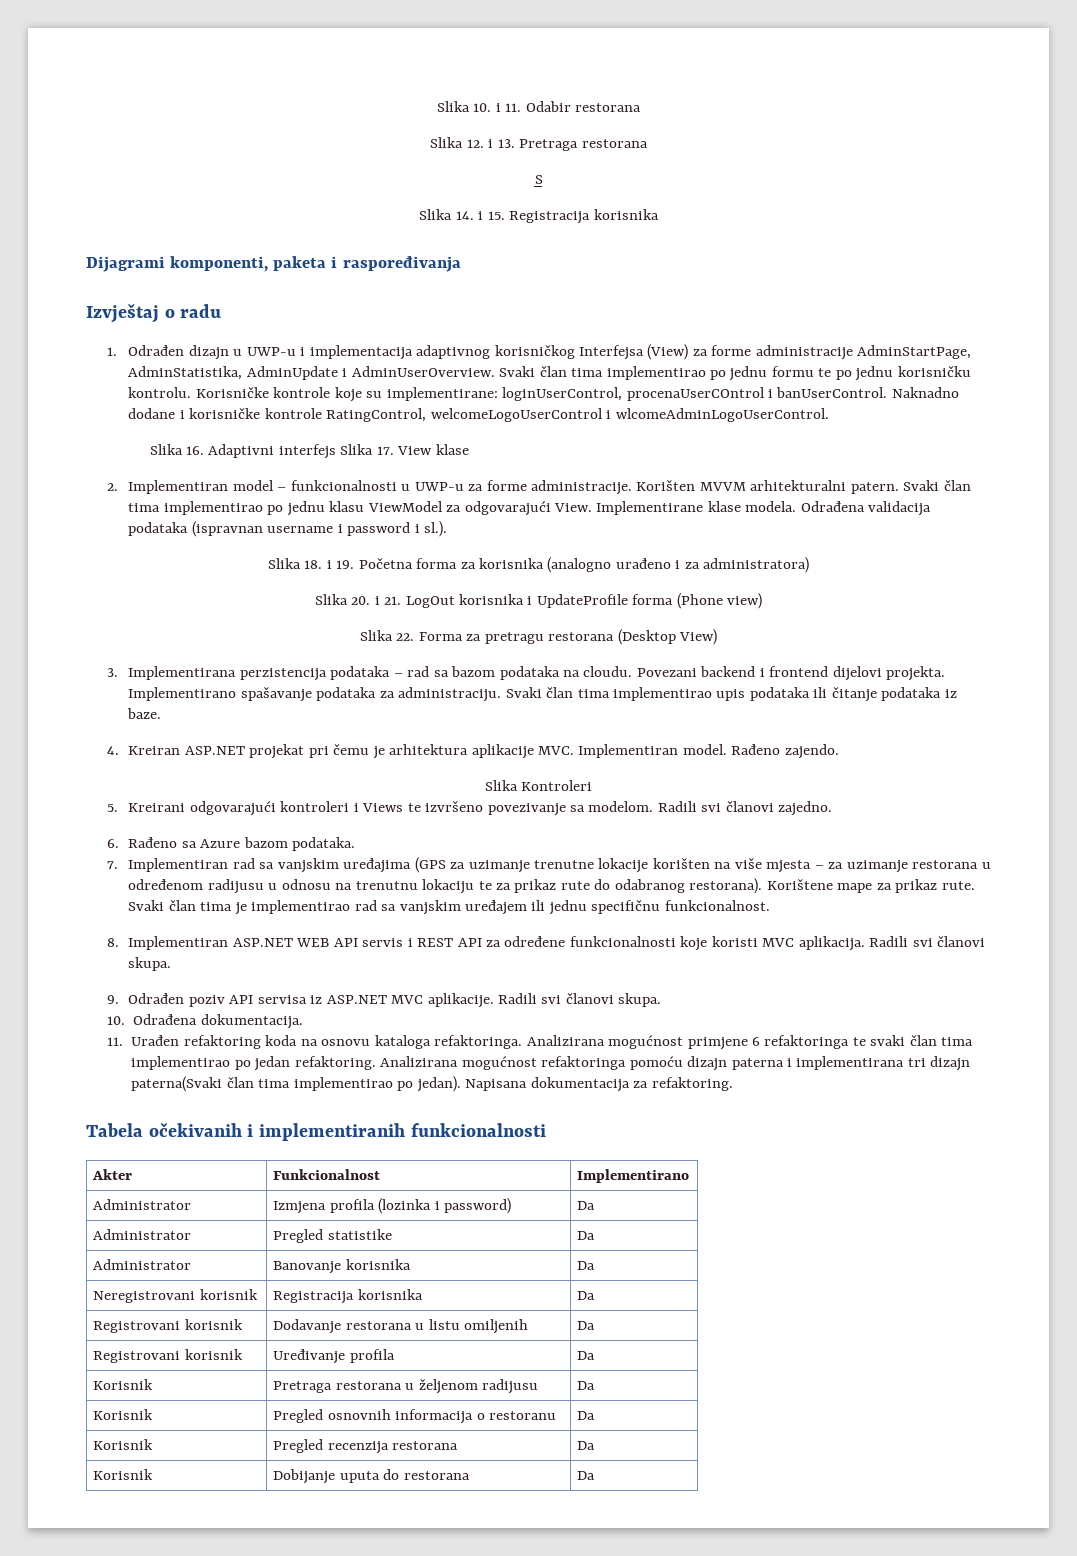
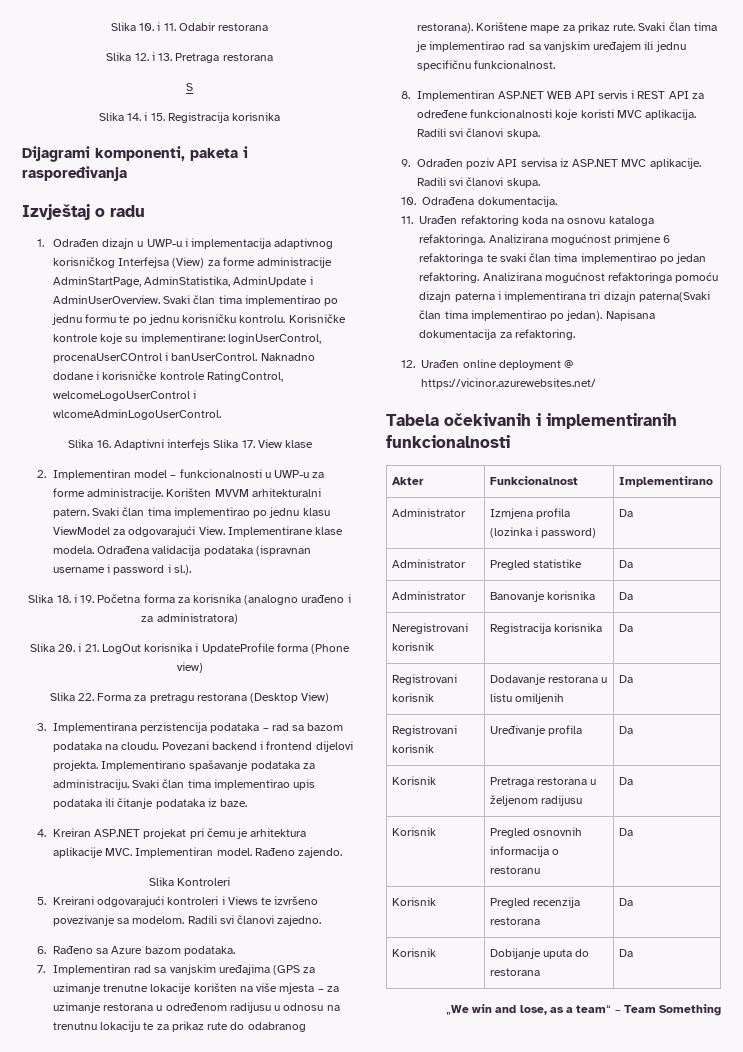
+ 12. Urađen online deployment @ https://vicinor.azurewebsites.net/
+ „We win and lose, as a team“ – Team Something

